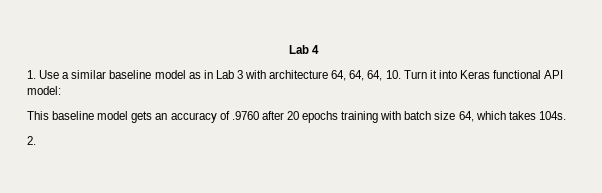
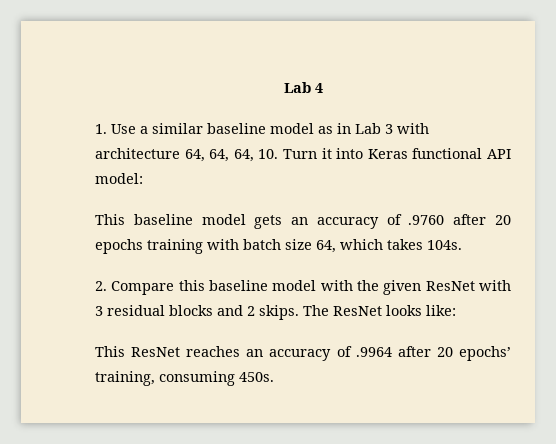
- 2.
+ 2. Compare this baseline model with the given ResNet with 3 residual blocks and 2 skips. The ResNet looks like:
+ This ResNet reaches an accuracy of .9964 after 20 epochs’ training, consuming 450s.

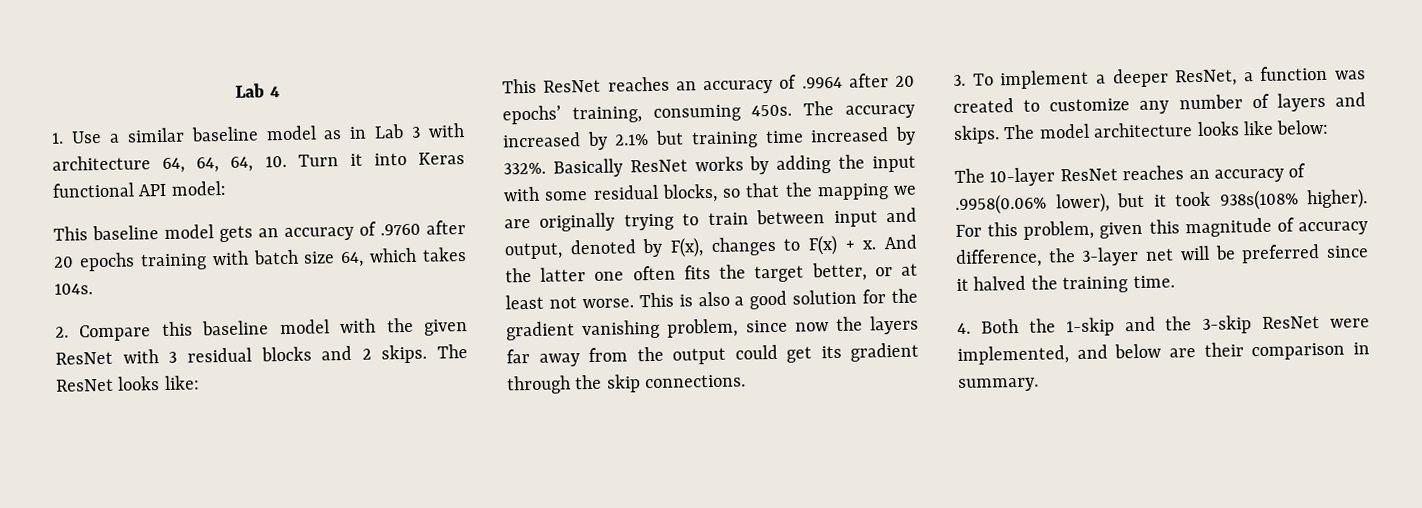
+ The accuracy increased by 2.1% but training time increased by 332%. Basically ResNet works by adding the input with some residual blocks, so that the mapping we are originally trying to train between input and output, denoted by F(x), changes to F(x) + x. And the latter one often fits the target better, or at least not worse. This is also a good solution for the gradient vanishing problem, since now the layers far away from the output could get its gradient through the skip connections.
+ 3. To implement a deeper ResNet, a function was created to customize any number of layers and skips. The model architecture looks like below:
+ The 10-layer ResNet reaches an accuracy of .9958(0.06% lower), but it took 938s(108% higher). For this problem, given this magnitude of accuracy difference, the 3-layer net will be preferred since it halved the training time.
+ 4. Both the 1-skip and the 3-skip ResNet were implemented, and below are their comparison in summary.

